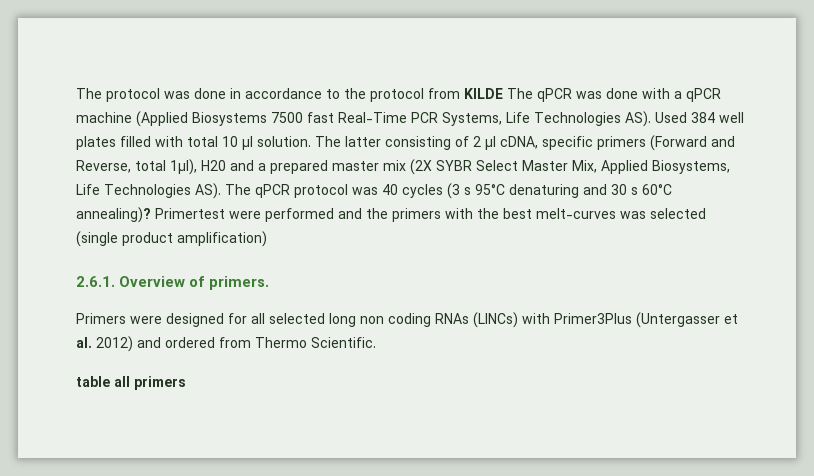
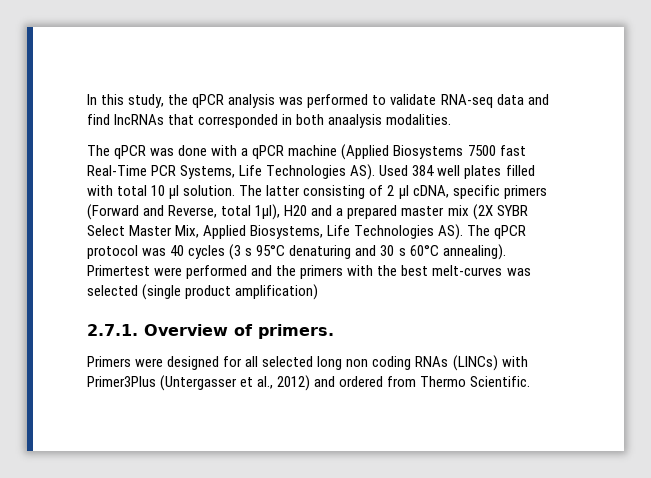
- The protocol was done in accordance to the protocol from KILDE The qPCR was done with a qPCR machine (Applied Biosystems 7500 fast Real-Time PCR Systems, Life Technologies AS). Used 384 well plates filled with total 10 µl solution.
+ In this study, the qPCR analysis was performed to validate RNA-seq data and find lncRNAs that corresponded in both anaalysis modalities.
+ The qPCR was done with a qPCR machine (Applied Biosystems 7500 fast Real-Time PCR Systems, Life Technologies AS). Used 384 well plates filled with total 10 µl solution.
- The latter consisting of 2 µl cDNA, specific primers (Forward and Reverse, total 1µl), H20 and a prepared master mix (2X SYBR Select Master Mix, Applied Biosystems, Life Technologies AS). The qPCR protocol was 40 cycles (3 s 95°C denaturing and 30 s 60°C annealing)?
+ The latter consisting of 2 µl cDNA, specific primers (Forward and Reverse, total 1µl), H20 and a prepared master mix (2X SYBR Select Master Mix, Applied Biosystems, Life Technologies AS). The qPCR protocol was 40 cycles (3 s 95°C denaturing and 30 s 60°C annealing).
- 2.6.1. Overview of primers.
+ 2.7.1. Overview of primers.
- Primers were designed for all selected long non coding RNAs (LINCs) with Primer3Plus (Untergasser et al. 2012) and ordered from Thermo Scientific.
+ Primers were designed for all selected long non coding RNAs (LINCs) with Primer3Plus (Untergasser et al., 2012) and ordered from Thermo Scientific.
- table all primers

